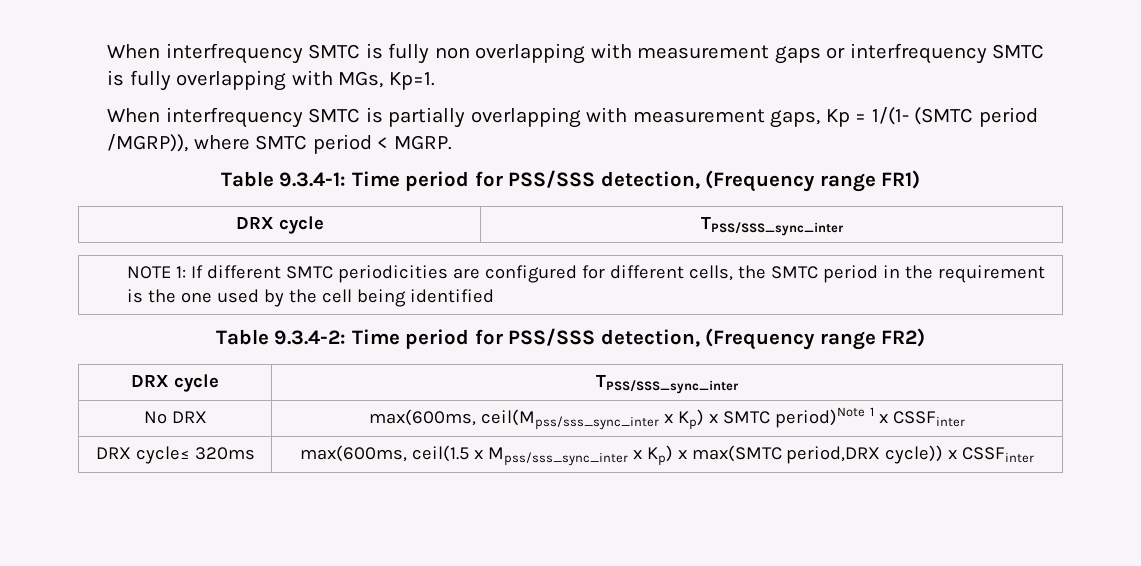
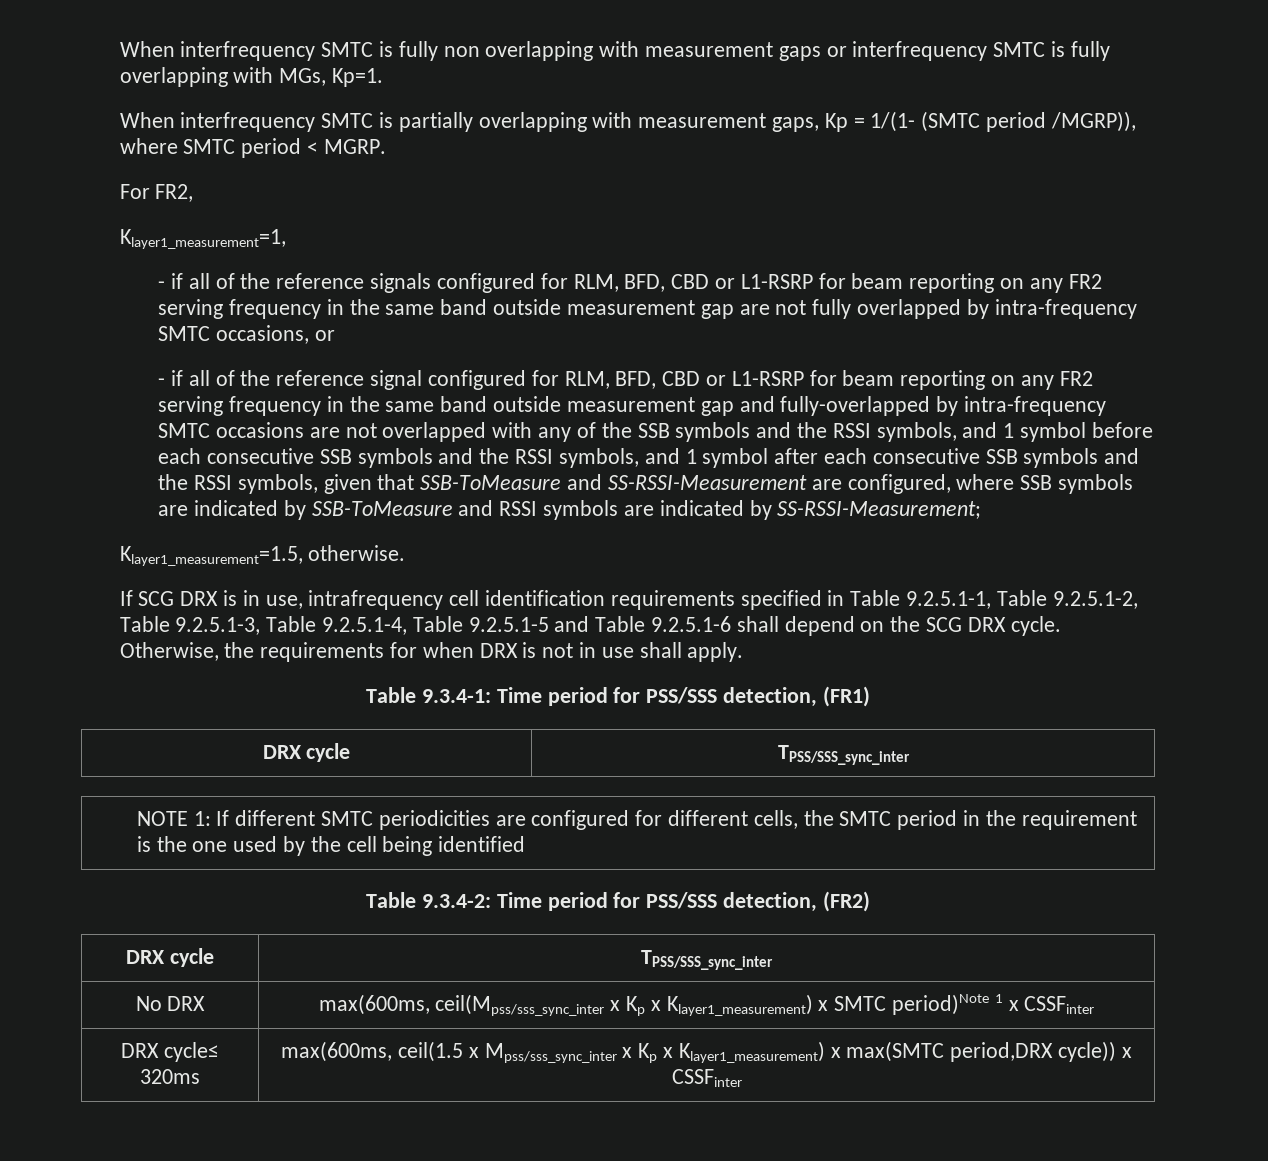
+ For FR2,
+ Klayer1_measurement=1,
+ - if all of the reference signals configured for RLM, BFD, CBD or L1-RSRP for beam reporting on any FR2 serving frequency in the same band outside measurement gap are not fully overlapped by intra-frequency SMTC occasions, or
+ - if all of the reference signal configured for RLM, BFD, CBD or L1-RSRP for beam reporting on any FR2 serving frequency in the same band outside measurement gap and fully-overlapped by intra-frequency SMTC occasions are not overlapped with any of the SSB symbols and the RSSI symbols, and 1 symbol before each consecutive SSB symbols and the RSSI symbols, and 1 symbol after each consecutive SSB symbols and the RSSI symbols, given that SSB-ToMeasure and SS-RSSI-Measurement are configured, where SSB symbols are indicated by SSB-ToMeasure and RSSI symbols are indicated by SS-RSSI-Measurement;
+ Klayer1_measurement=1.5, otherwise.
+ If SCG DRX is in use, intrafrequency cell identification requirements specified in Table 9.2.5.1-1, Table 9.2.5.1-2, Table 9.2.5.1-3, Table 9.2.5.1-4, Table 9.2.5.1-5 and Table 9.2.5.1-6 shall depend on the SCG DRX cycle. Otherwise, the requirements for when DRX is not in use shall apply.
- Table 9.3.4-1: Time period for PSS/SSS detection, (Frequency range FR1)
+ Table 9.3.4-1: Time period for PSS/SSS detection, (FR1)
- Table 9.3.4-2: Time period for PSS/SSS detection, (Frequency range FR2)
+ Table 9.3.4-2: Time period for PSS/SSS detection, (FR2)
- No DRX | max(600ms, ceil(Mpss/sss_sync_inter x Kp) x SMTC period)Note 1 x CSSFinter
+ No DRX | max(600ms, ceil(Mpss/sss_sync_inter x Kp x Klayer1_measurement) x SMTC period)Note 1 x CSSFinter
- DRX cycle≤ 320ms | max(600ms, ceil(1.5 x Mpss/sss_sync_inter x Kp) x max(SMTC period,DRX cycle)) x CSSFinter
+ DRX cycle≤ 320ms | max(600ms, ceil(1.5 x Mpss/sss_sync_inter x Kp x Klayer1_measurement) x max(SMTC period,DRX cycle)) x CSSFinter

